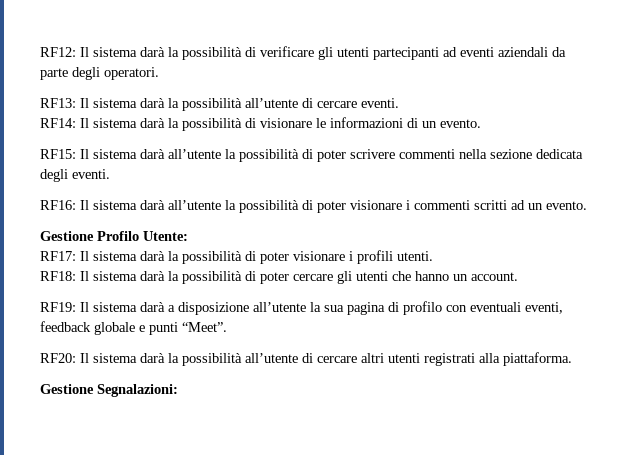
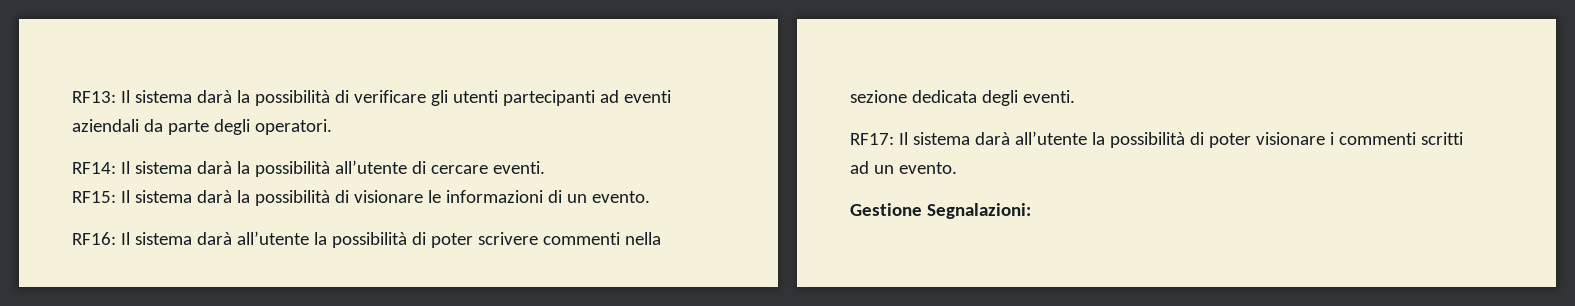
- RF12: Il sistema darà la possibilità di verificare gli utenti partecipanti ad eventi aziendali da parte degli operatori.
+ RF13: Il sistema darà la possibilità di verificare gli utenti partecipanti ad eventi aziendali da parte degli operatori.
- RF13: Il sistema darà la possibilità all’utente di cercare eventi.
+ RF14: Il sistema darà la possibilità all’utente di cercare eventi.
- RF14: Il sistema darà la possibilità di visionare le informazioni di un evento.
+ RF15: Il sistema darà la possibilità di visionare le informazioni di un evento.
- RF15: Il sistema darà all’utente la possibilità di poter scrivere commenti nella sezione dedicata degli eventi.
+ RF16: Il sistema darà all’utente la possibilità di poter scrivere commenti nella sezione dedicata degli eventi.
- RF16: Il sistema darà all’utente la possibilità di poter visionare i commenti scritti ad un evento.
+ RF17: Il sistema darà all’utente la possibilità di poter visionare i commenti scritti ad un evento.
- Gestione Profilo Utente:
- RF17: Il sistema darà la possibilità di poter visionare i profili utenti.
- RF18: Il sistema darà la possibilità di poter cercare gli utenti che hanno un account.
- RF19: Il sistema darà a disposizione all’utente la sua pagina di profilo con eventuali eventi, feedback globale e punti “Meet”.
- RF20: Il sistema darà la possibilità all’utente di cercare altri utenti registrati alla piattaforma.

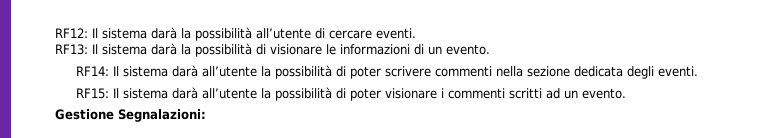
- RF13: Il sistema darà la possibilità di verificare gli utenti partecipanti ad eventi aziendali da parte degli operatori.
- RF14: Il sistema darà la possibilità all’utente di cercare eventi.
+ RF12: Il sistema darà la possibilità all’utente di cercare eventi.
- RF15: Il sistema darà la possibilità di visionare le informazioni di un evento.
+ RF13: Il sistema darà la possibilità di visionare le informazioni di un evento.
- RF16: Il sistema darà all’utente la possibilità di poter scrivere commenti nella sezione dedicata degli eventi.
+ RF14: Il sistema darà all’utente la possibilità di poter scrivere commenti nella sezione dedicata degli eventi.
- RF17: Il sistema darà all’utente la possibilità di poter visionare i commenti scritti ad un evento.
+ RF15: Il sistema darà all’utente la possibilità di poter visionare i commenti scritti ad un evento.

